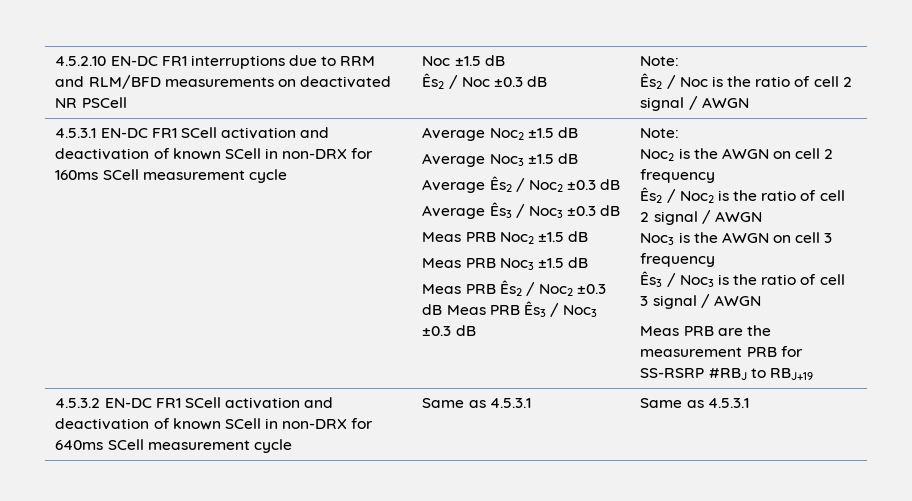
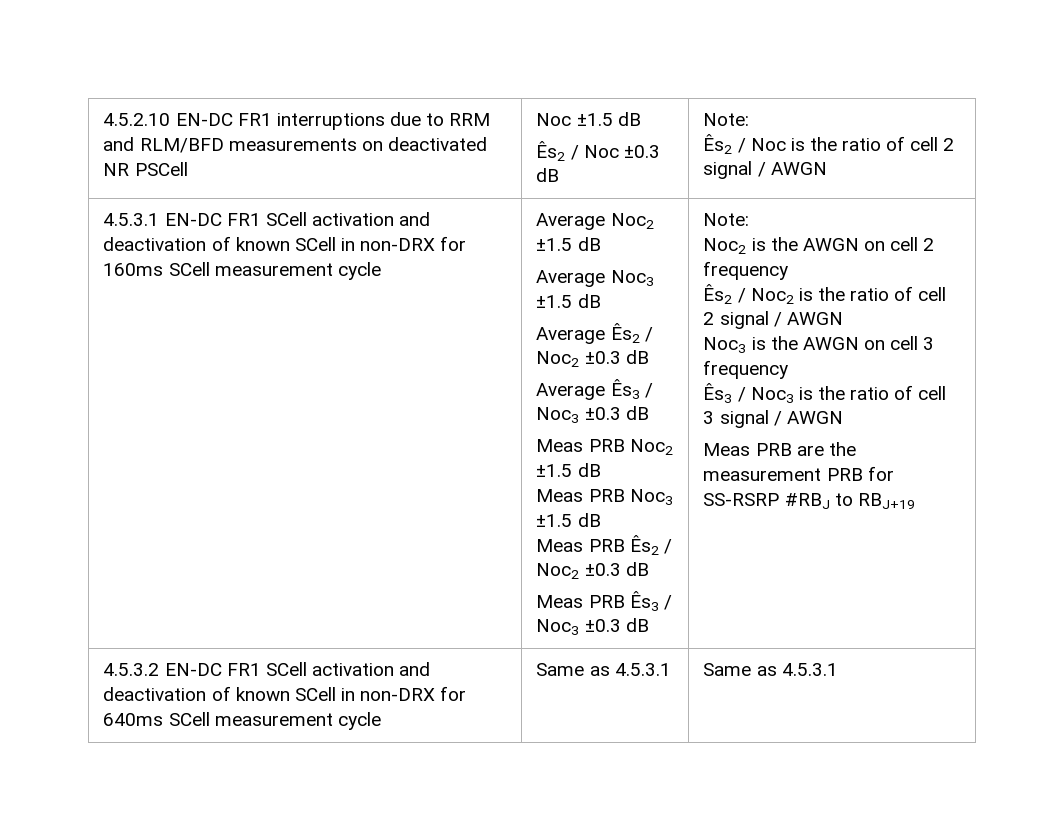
- Meas PRB Ês2 / Noc2 ±0.3 dB Meas PRB Ês3 / Noc3 ±0.3 dB
+ Meas PRB Ês2 / Noc2 ±0.3 dB
+ Meas PRB Ês3 / Noc3 ±0.3 dB

